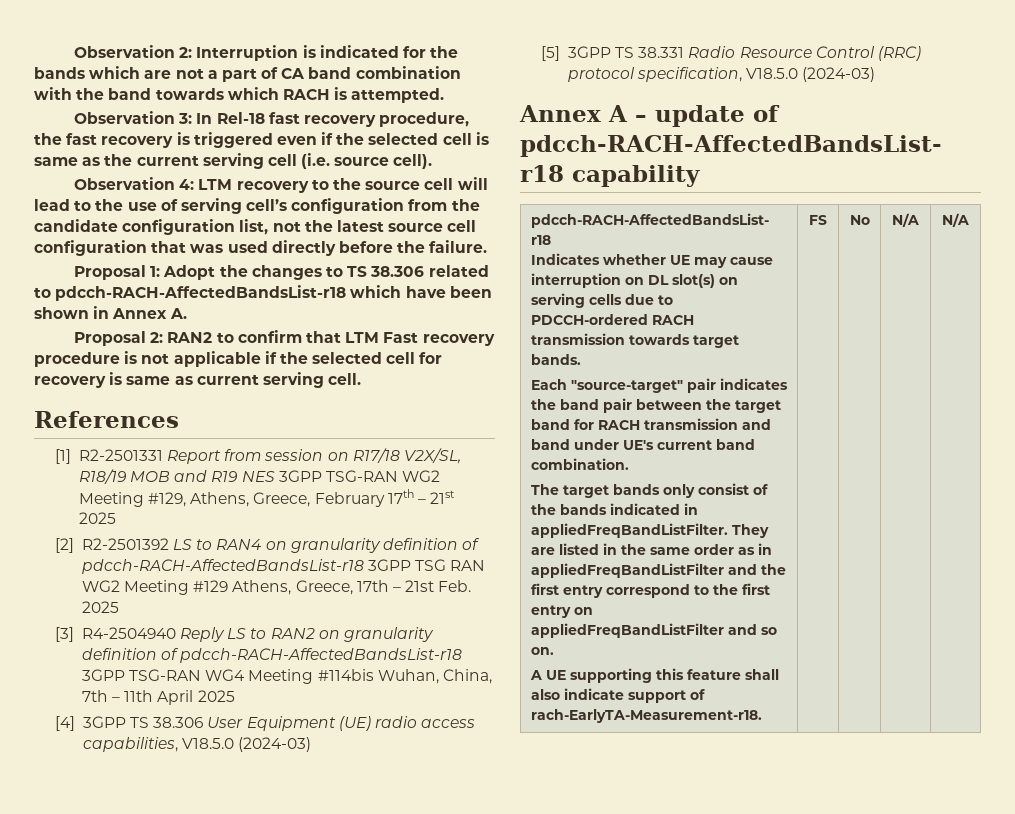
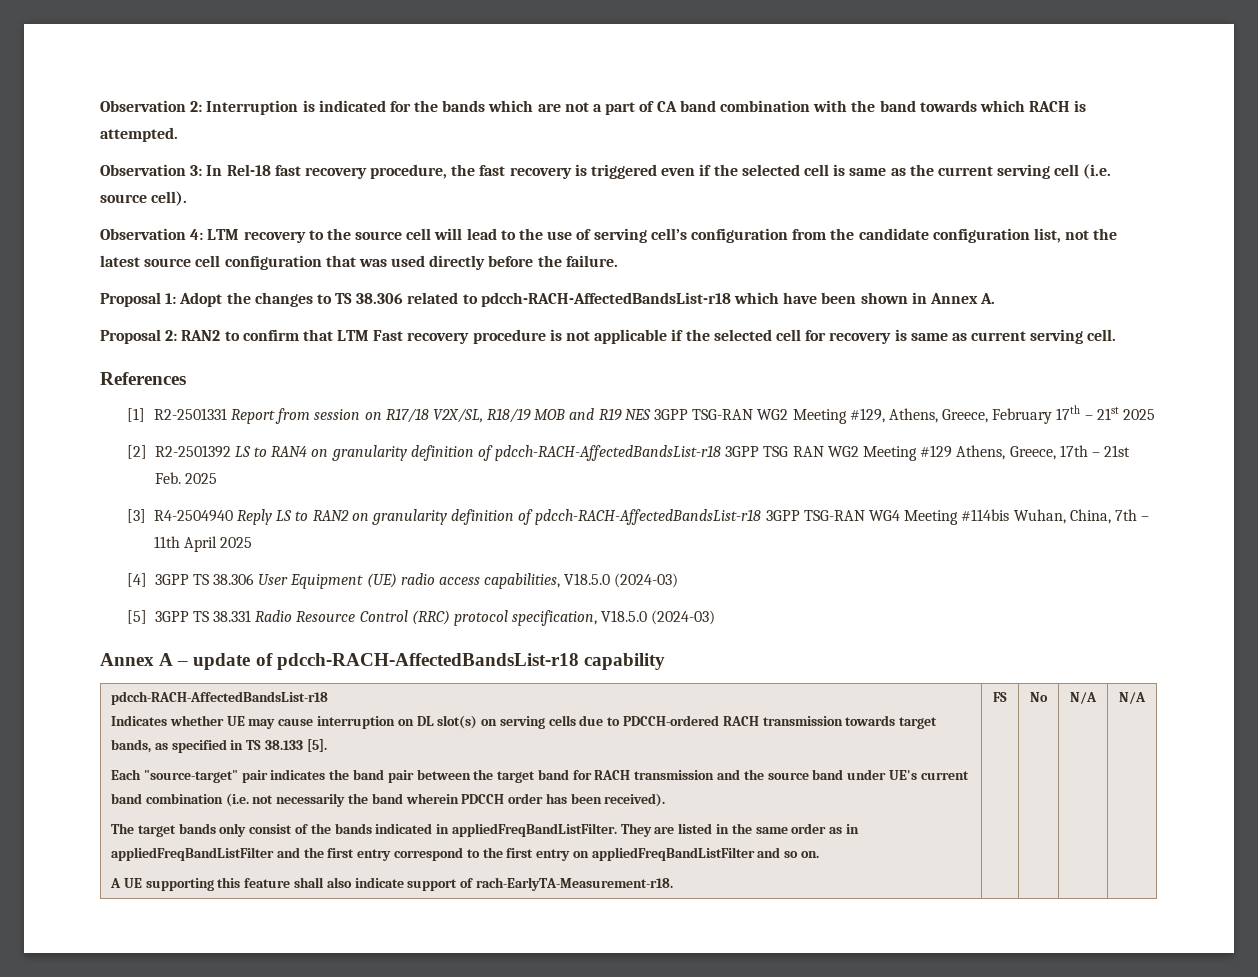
- Indicates whether UE may cause interruption on DL slot(s) on serving cells due to PDCCH-ordered RACH transmission towards target bands.
+ Indicates whether UE may cause interruption on DL slot(s) on serving cells due to PDCCH-ordered RACH transmission towards target bands, as specified in TS 38.133 [5].
- Each "source-target" pair indicates the band pair between the target band for RACH transmission and band under UE's current band combination.
+ Each "source-target" pair indicates the band pair between the target band for RACH transmission and the source band under UE's current band combination (i.e. not necessarily the band wherein PDCCH order has been received).

